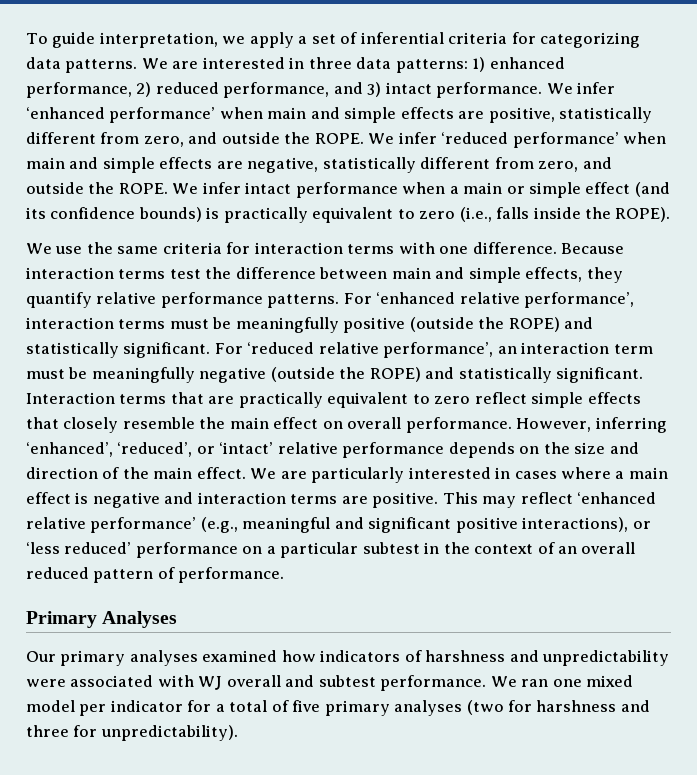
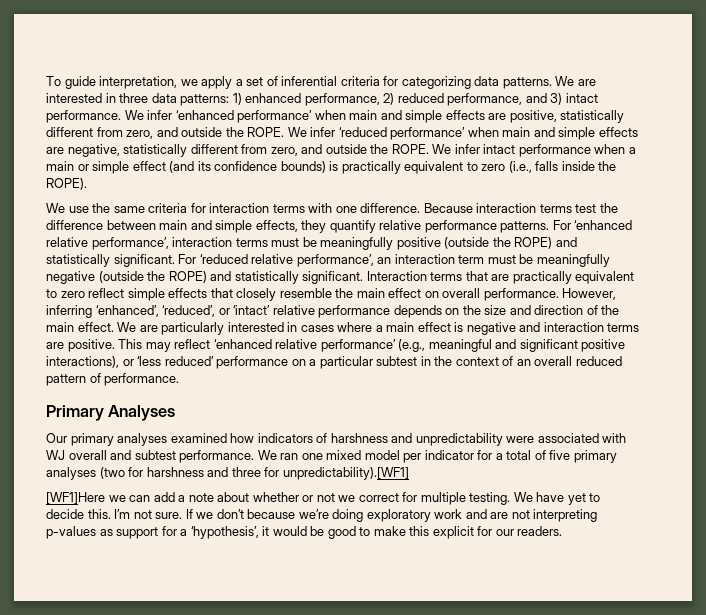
- We ran one mixed model per indicator for a total of five primary analyses (two for harshness and three for unpredictability).
+ We ran one mixed model per indicator for a total of five primary analyses (two for harshness and three for unpredictability).[WF1]
+ [WF1]Here we can add a note about whether or not we correct for multiple testing. We have yet to decide this. I’m not sure. If we don’t because we’re doing exploratory work and are not interpreting p-values as support for a ‘hypothesis’, it would be good to make this explicit for our readers.

